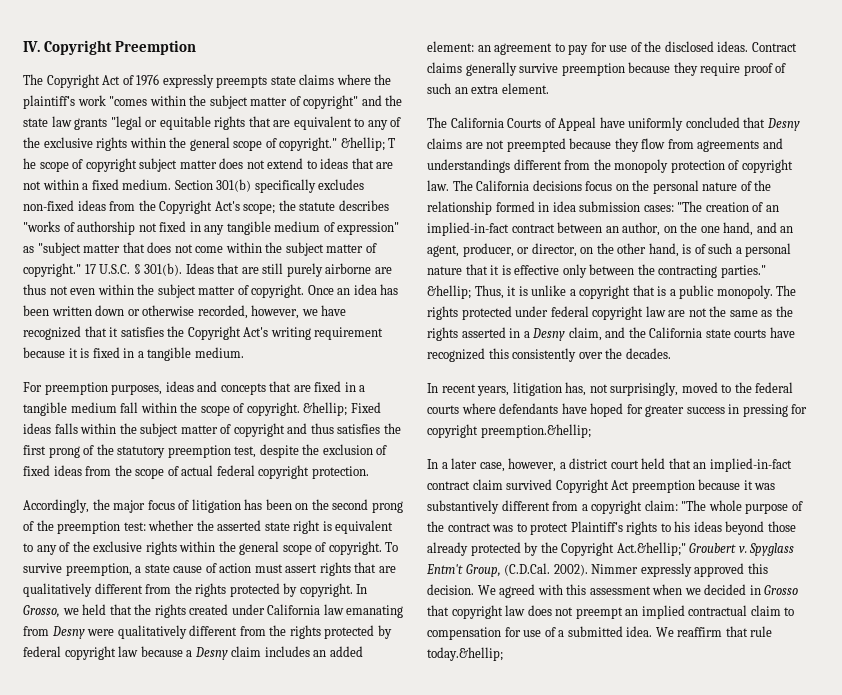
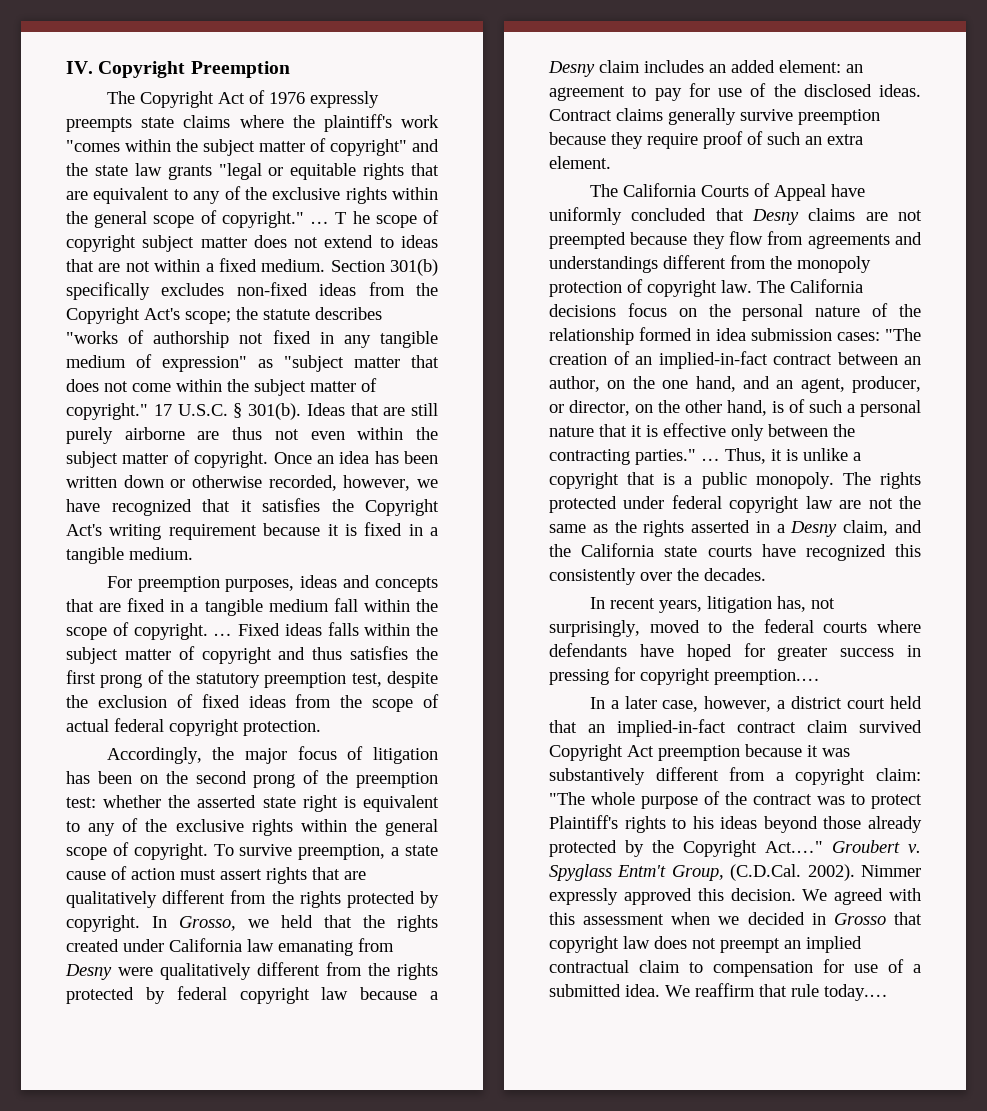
- &hellip; T he scope of copyright subject matter does not extend to ideas that are not within a fixed medium.
+ … T he scope of copyright subject matter does not extend to ideas that are not within a fixed medium.
- &hellip; Fixed ideas falls within the subject matter of copyright and thus satisfies the first prong of the statutory preemption test, despite the exclusion of fixed ideas from the scope of actual federal copyright protection.
+ … Fixed ideas falls within the subject matter of copyright and thus satisfies the first prong of the statutory preemption test, despite the exclusion of fixed ideas from the scope of actual federal copyright protection.
- &hellip; Thus, it is unlike a copyright that is a public monopoly.
+ … Thus, it is unlike a copyright that is a public monopoly.
- In recent years, litigation has, not surprisingly, moved to the federal courts where defendants have hoped for greater success in pressing for copyright preemption.&hellip;
+ In recent years, litigation has, not surprisingly, moved to the federal courts where defendants have hoped for greater success in pressing for copyright preemption.…
- In a later case, however, a district court held that an implied-in-fact contract claim survived Copyright Act preemption because it was substantively different from a copyright claim: "The whole purpose of the contract was to protect Plaintiff's rights to his ideas beyond those already protected by the Copyright Act.&hellip;" Groubert v.
+ In a later case, however, a district court held that an implied-in-fact contract claim survived Copyright Act preemption because it was substantively different from a copyright claim: "The whole purpose of the contract was to protect Plaintiff's rights to his ideas beyond those already protected by the Copyright Act.…" Groubert v.
- We reaffirm that rule today.&hellip;
+ We reaffirm that rule today.…

